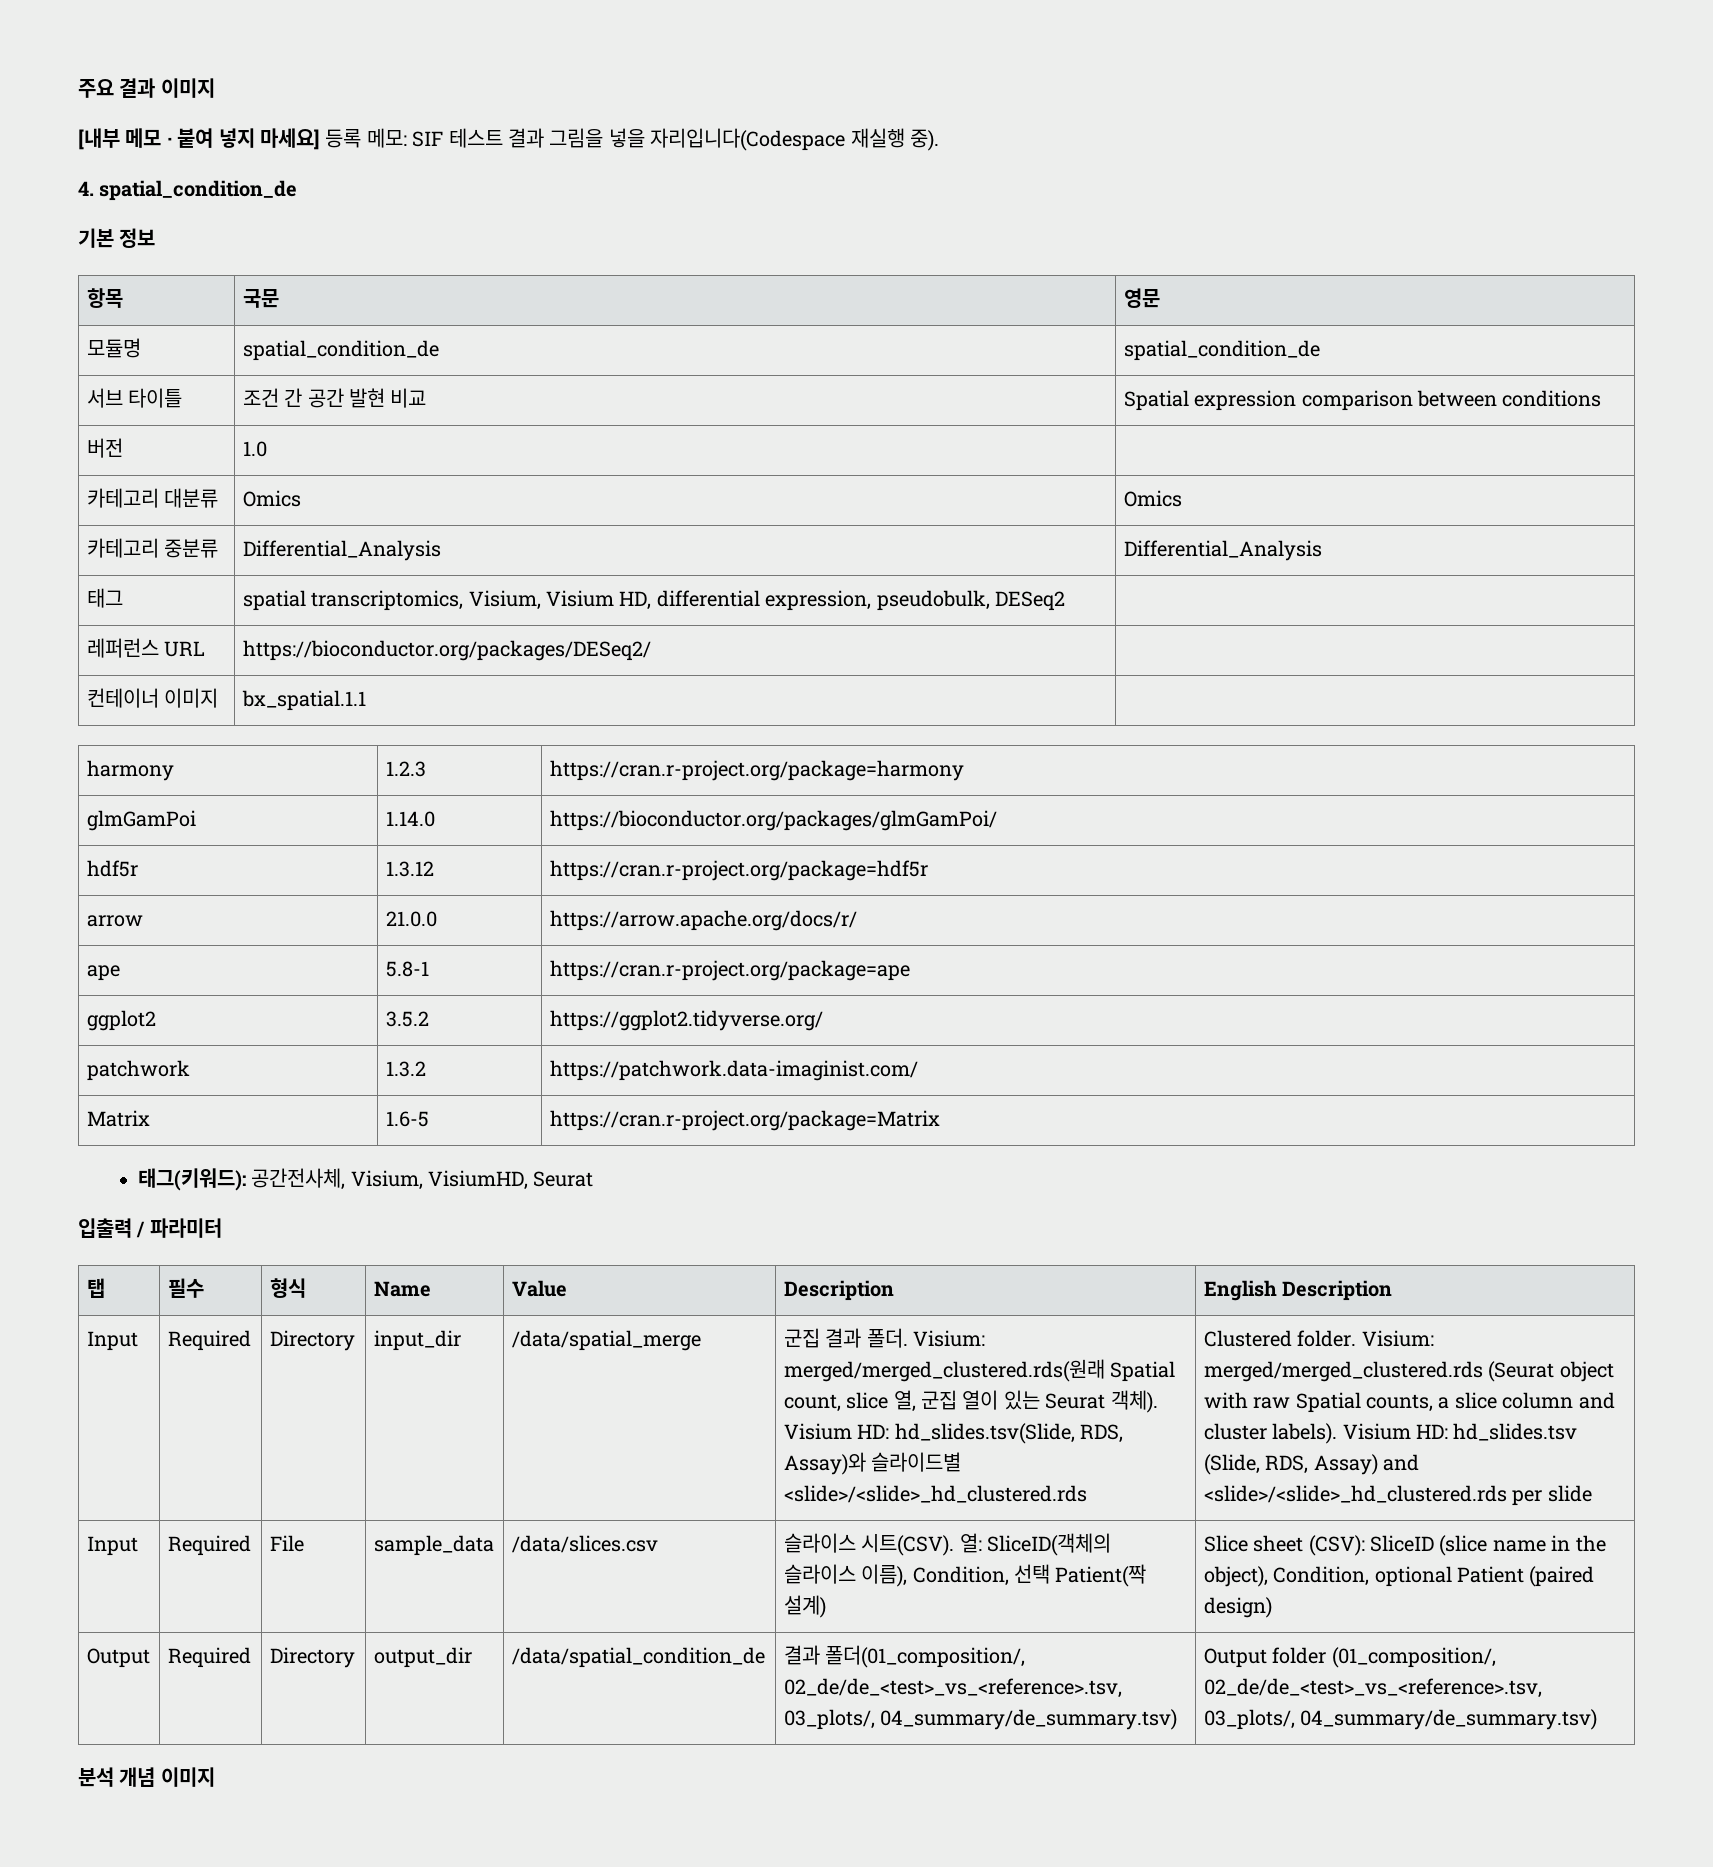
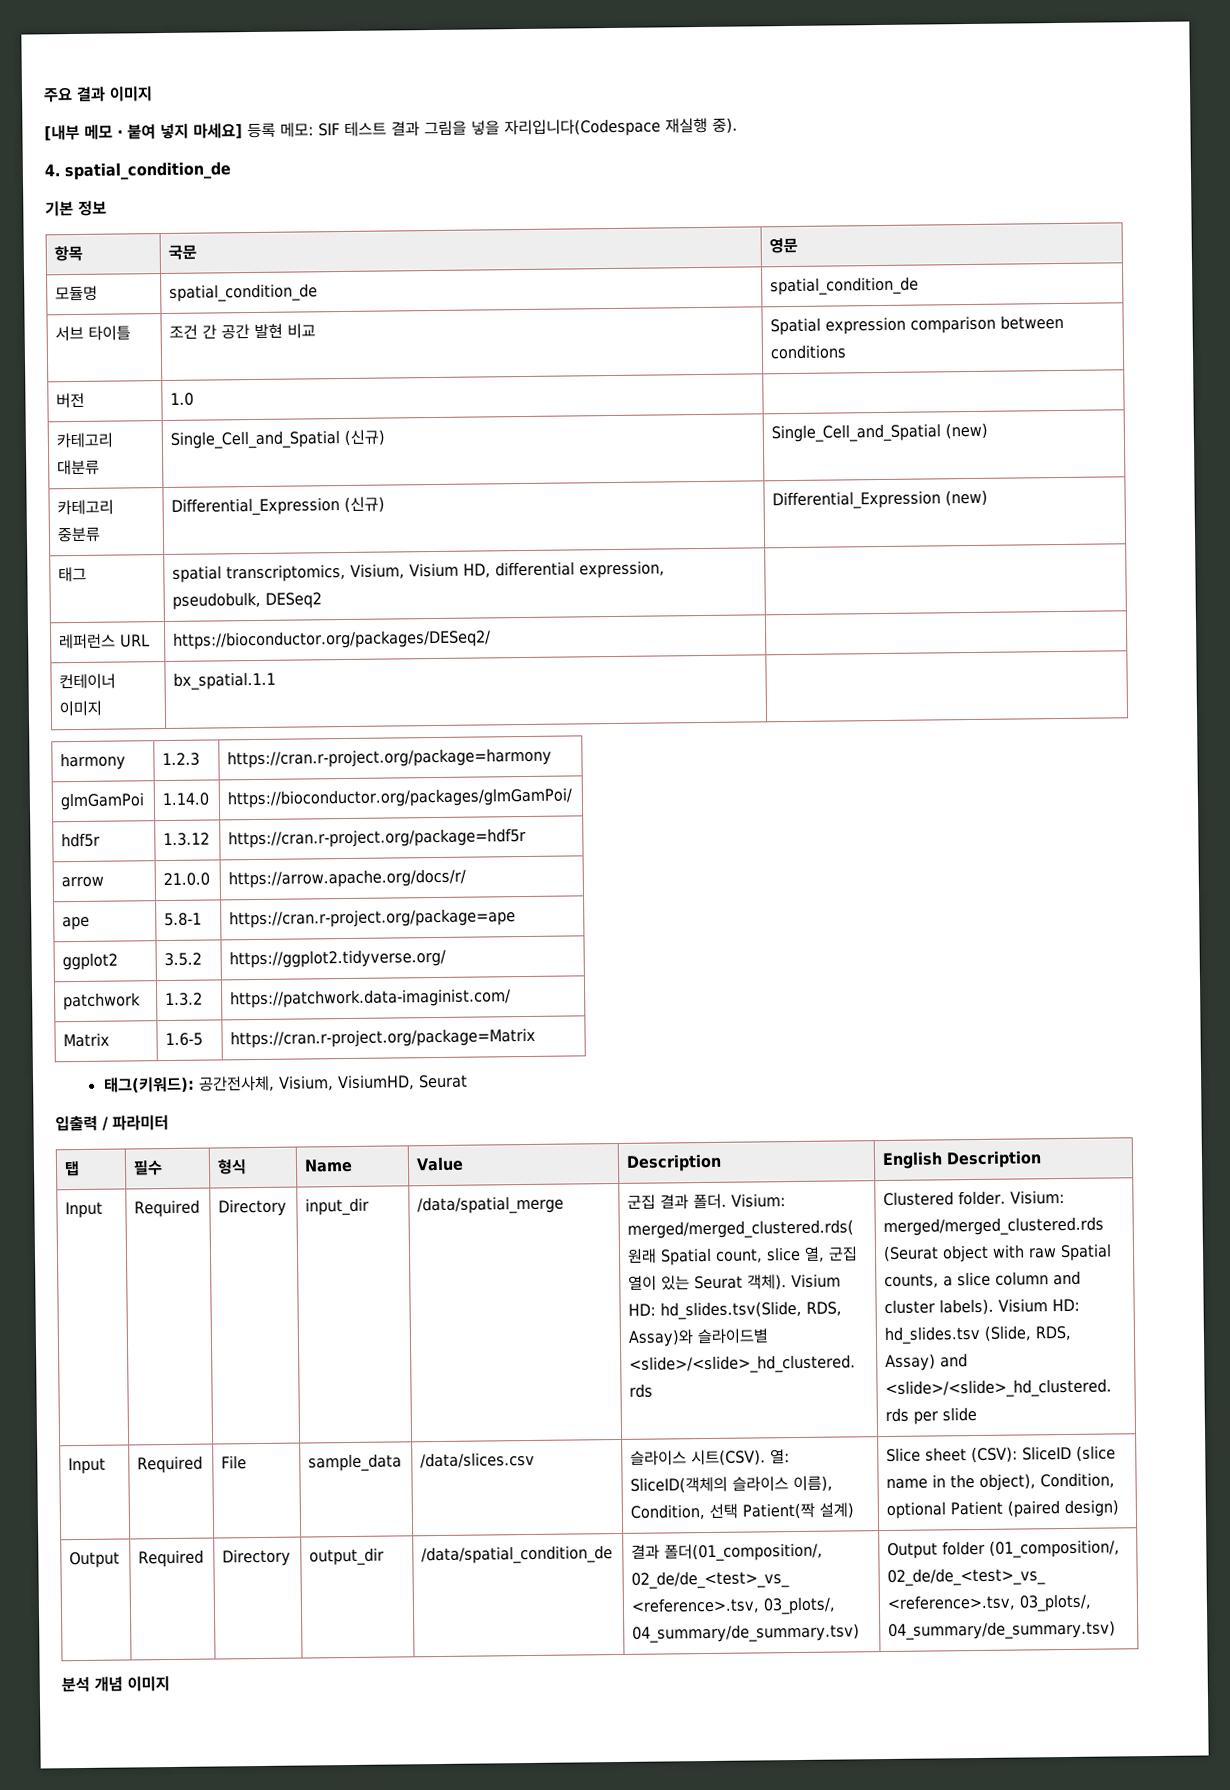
- 카테고리 대분류 | Omics | Omics
- 카테고리 중분류 | Differential_Analysis | Differential_Analysis
+ 카테고리 대분류 | Single_Cell_and_Spatial (신규) | Single_Cell_and_Spatial (new)
+ 카테고리 중분류 | Differential_Expression (신규) | Differential_Expression (new)

